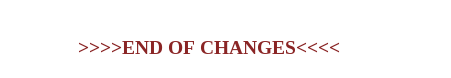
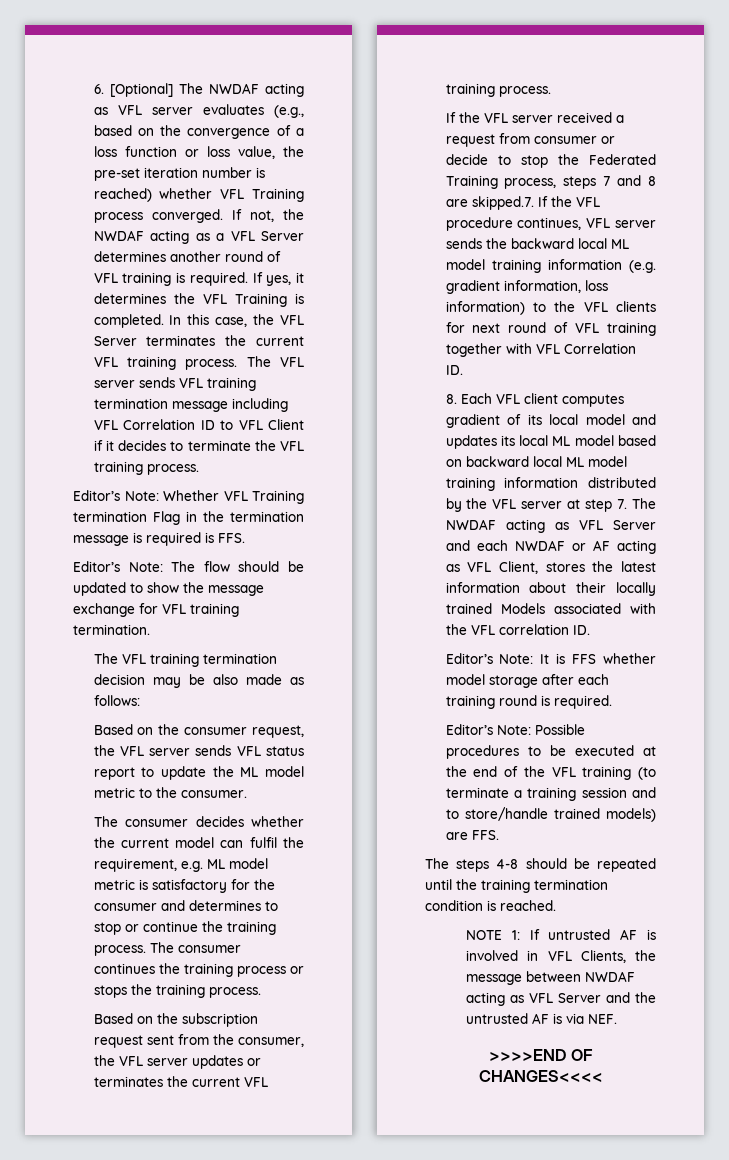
+ 6. [Optional] The NWDAF acting as VFL server evaluates (e.g., based on the convergence of a loss function or loss value, the pre-set iteration number is reached) whether VFL Training process converged. If not, the NWDAF acting as a VFL Server determines another round of VFL training is required. If yes, it determines the VFL Training is completed. In this case, the VFL Server terminates the current VFL training process. The VFL server sends VFL training termination message including VFL Correlation ID to VFL Client if it decides to terminate the VFL training process.
+ Editor’s Note: Whether VFL Training termination Flag in the termination message is required is FFS.
+ Editor’s Note: The flow should be updated to show the message exchange for VFL training termination.
+ The VFL training termination decision may be also made as follows:
+ Based on the consumer request, the VFL server sends VFL status report to update the ML model metric to the consumer.
+ The consumer decides whether the current model can fulfil the requirement, e.g. ML model metric is satisfactory for the consumer and determines to stop or continue the training process. The consumer continues the training process or stops the training process.
+ Based on the subscription request sent from the consumer, the VFL server updates or terminates the current VFL training process.
+ If the VFL server received a request from consumer or decide to stop the Federated Training process, steps 7 and 8 are skipped.7. If the VFL procedure continues, VFL server sends the backward local ML model training information (e.g. gradient information, loss information) to the VFL clients for next round of VFL training together with VFL Correlation ID.
+ 8. Each VFL client computes gradient of its local model and updates its local ML model based on backward local ML model training information distributed by the VFL server at step 7. The NWDAF acting as VFL Server and each NWDAF or AF acting as VFL Client, stores the latest information about their locally trained Models associated with the VFL correlation ID.
+ Editor’s Note: It is FFS whether model storage after each training round is required.
+ Editor’s Note: Possible procedures to be executed at the end of the VFL training (to terminate a training session and to store/handle trained models) are FFS.
+ The steps 4-8 should be repeated until the training termination condition is reached.
+ NOTE 1: If untrusted AF is involved in VFL Clients, the message between NWDAF acting as VFL Server and the untrusted AF is via NEF.

